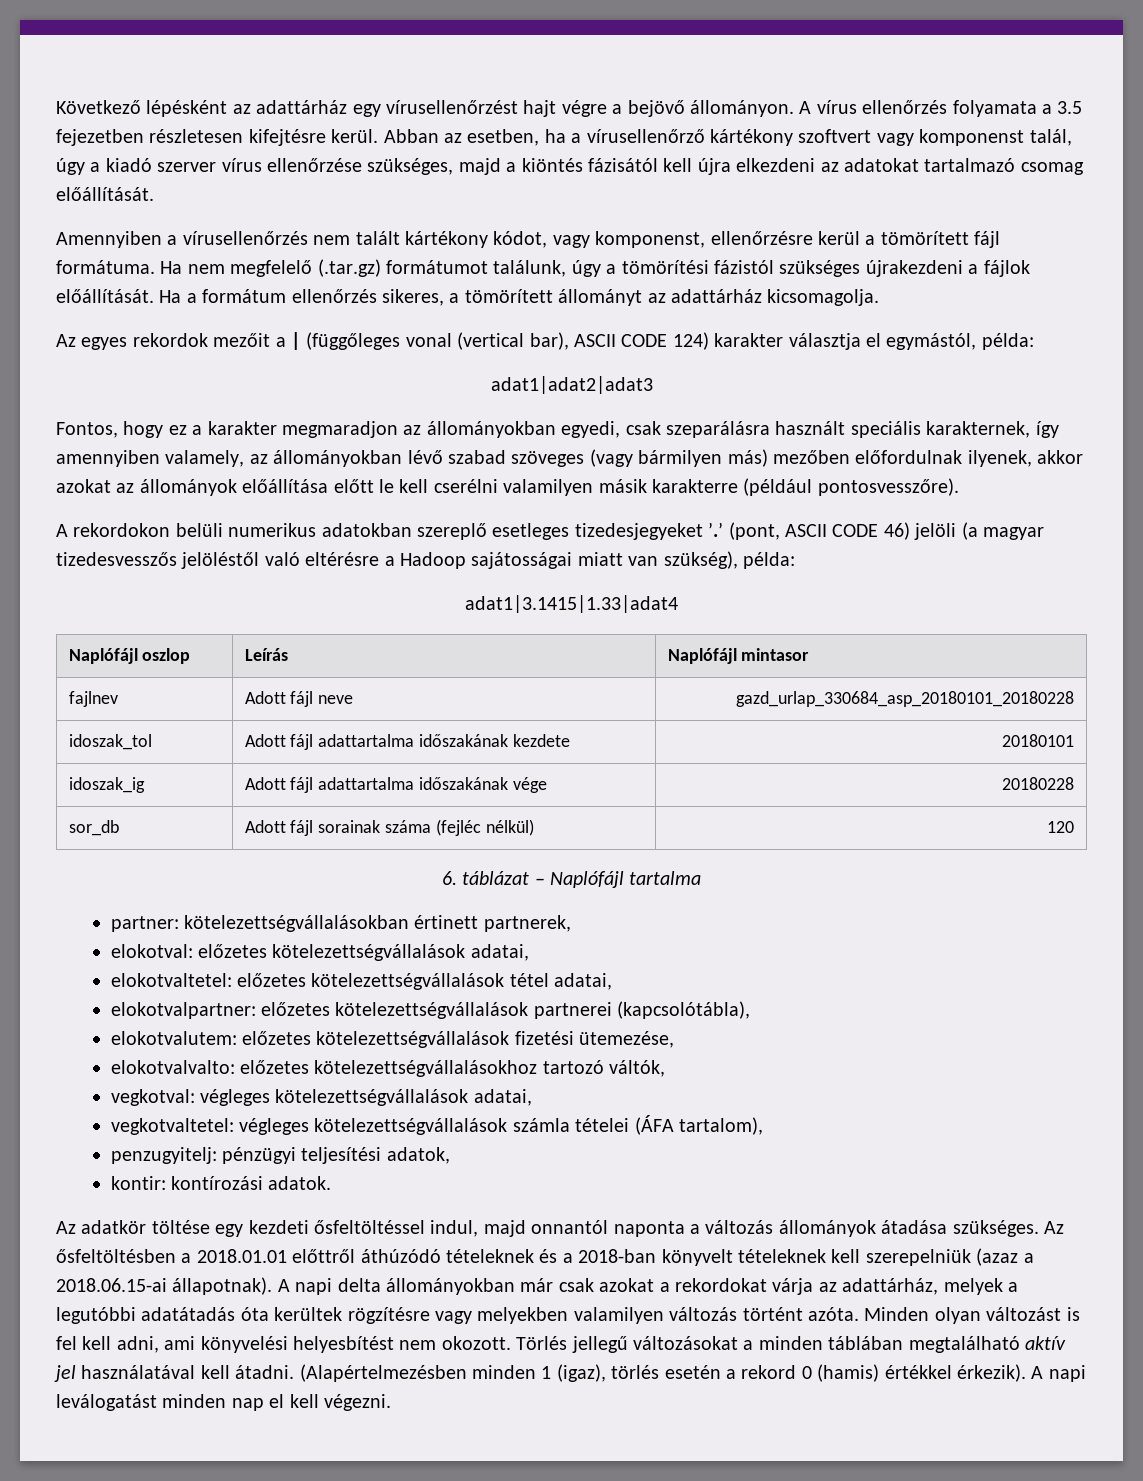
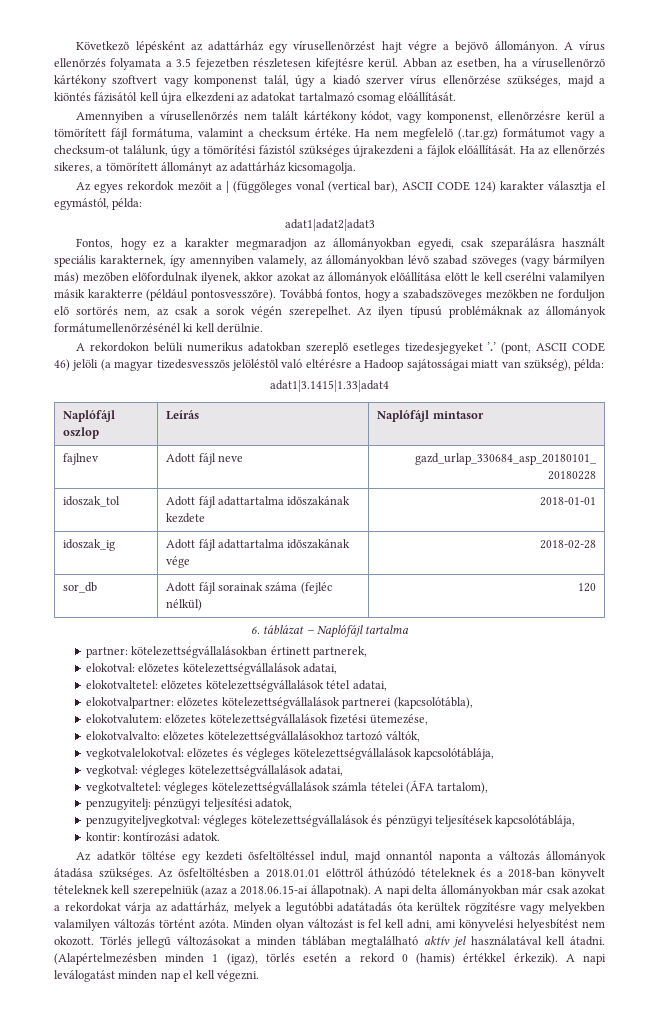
- Amennyiben a vírusellenőrzés nem talált kártékony kódot, vagy komponenst, ellenőrzésre kerül a tömörített fájl formátuma.
+ Amennyiben a vírusellenőrzés nem talált kártékony kódot, vagy komponenst, ellenőrzésre kerül a tömörített fájl formátuma, valamint a checksum értéke.
- Ha nem megfelelő (.tar.gz) formátumot találunk, úgy a tömörítési fázistól szükséges újrakezdeni a fájlok előállítását.
+ Ha nem megfelelő (.tar.gz) formátumot vagy a checksum-ot találunk, úgy a tömörítési fázistól szükséges újrakezdeni a fájlok előállítását.
- Ha a formátum ellenőrzés sikeres, a tömörített állományt az adattárház kicsomagolja.
+ Ha az ellenőrzés sikeres, a tömörített állományt az adattárház kicsomagolja.
+ Továbbá fontos, hogy a szabadszöveges mezőkben ne forduljon elő sortörés nem, az csak a sorok végén szerepelhet. Az ilyen típusú problémáknak az állományok formátumellenőrzésénél ki kell derülnie.
- idoszak_tol | Adott fájl adattartalma időszakának kezdete | 20180101
+ idoszak_tol | Adott fájl adattartalma időszakának kezdete | 2018-01-01
- idoszak_ig | Adott fájl adattartalma időszakának vége | 20180228
+ idoszak_ig | Adott fájl adattartalma időszakának vége | 2018-02-28
+ vegkotvalelokotval: előzetes és végleges kötelezettségvállalások kapcsolótáblája,
+ penzugyiteljvegkotval: végleges kötelezettségvállalások és pénzügyi teljesítések kapcsolótáblája,

